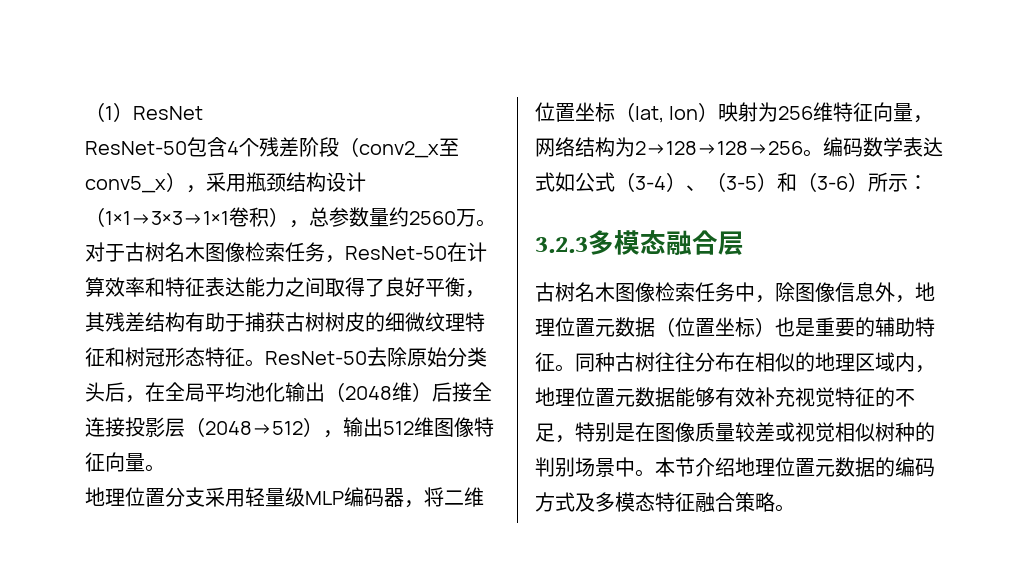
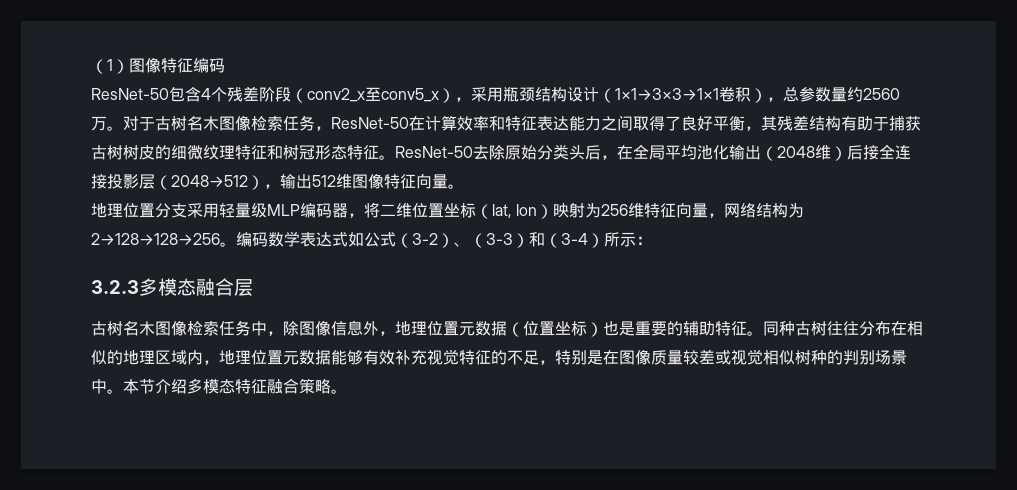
- （1）ResNet
+ （1）图像特征编码
- 编码数学表达式如公式（3-4）、（3-5）和（3-6）所示：
+ 编码数学表达式如公式（3-2）、（3-3）和（3-4）所示：
- 本节介绍地理位置元数据的编码方式及多模态特征融合策略。
+ 本节介绍多模态特征融合策略。

